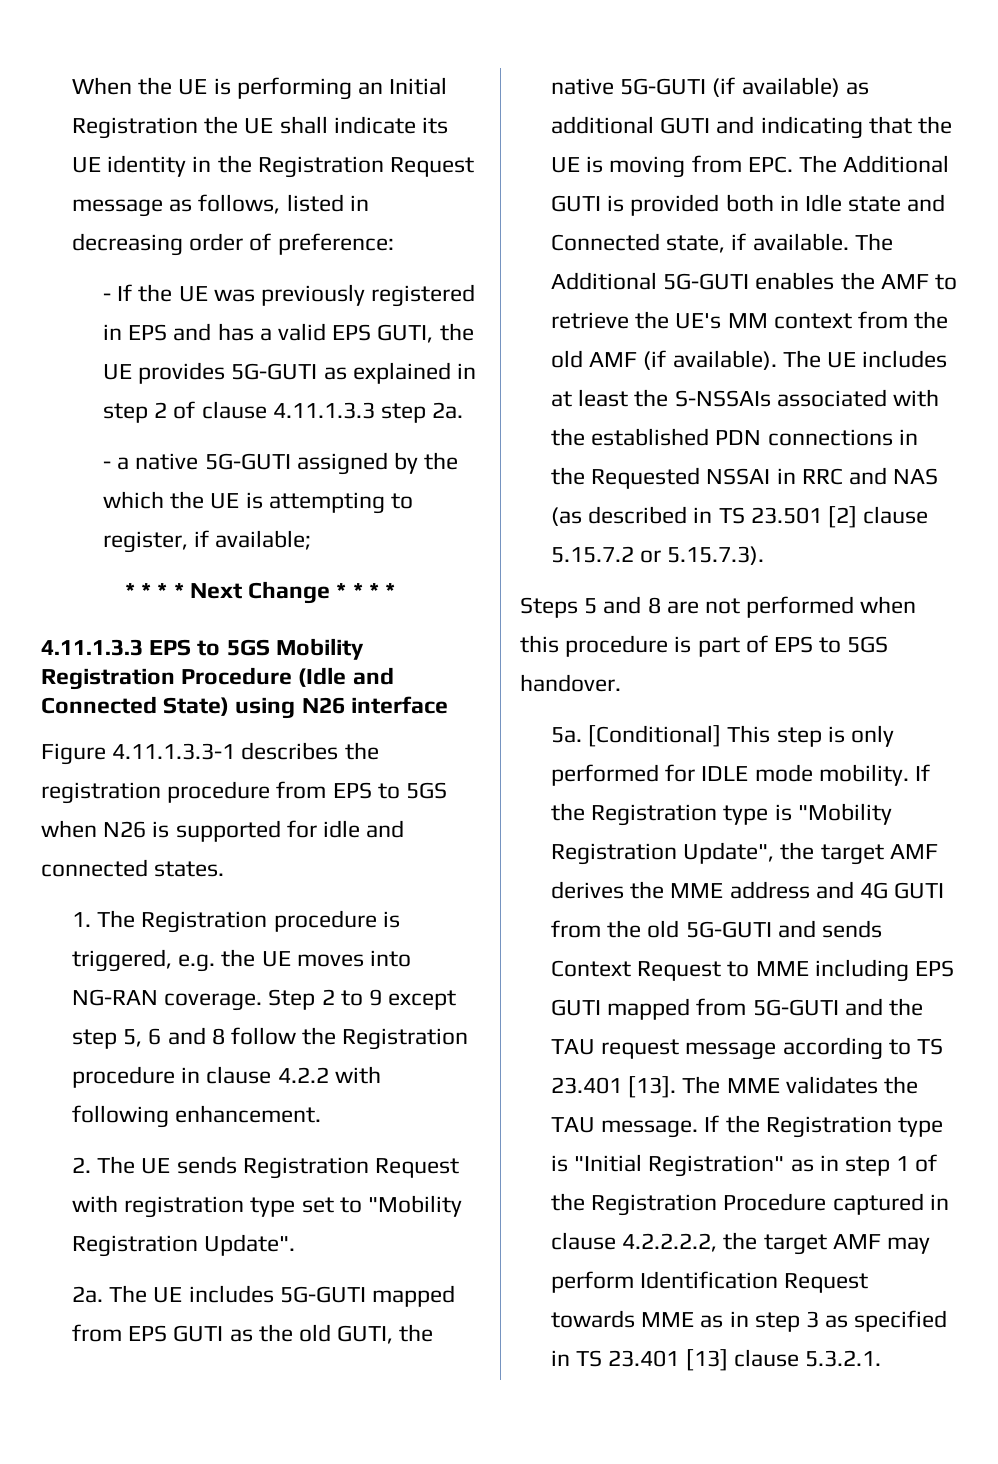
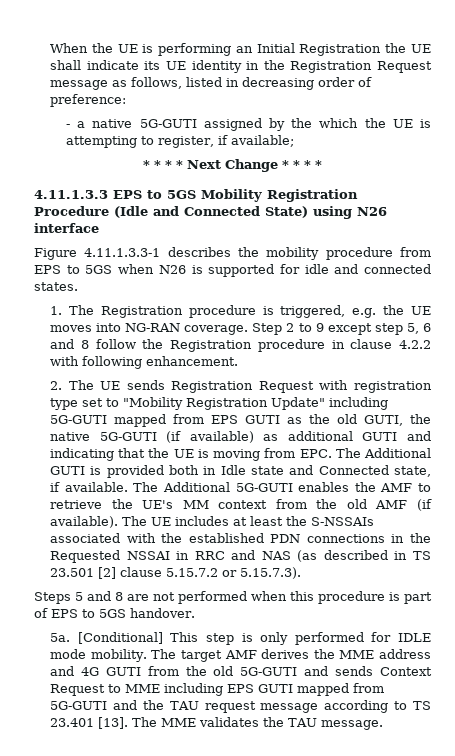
- - If the UE was previously registered in EPS and has a valid EPS GUTI, the UE provides 5G-GUTI as explained in step 2 of clause 4.11.1.3.3 step 2a.
- Figure 4.11.1.3.3-1 describes the registration procedure from EPS to 5GS when N26 is supported for idle and connected states.
+ Figure 4.11.1.3.3-1 describes the mobility procedure from EPS to 5GS when N26 is supported for idle and connected states.
- 2. The UE sends Registration Request with registration type set to "Mobility Registration Update".
- 2a. The UE includes 5G-GUTI mapped from EPS GUTI as the old GUTI, the native 5G-GUTI (if available) as additional GUTI and indicating that the UE is moving from EPC. The Additional GUTI is provided both in Idle state and Connected state, if available.
+ 2. The UE sends Registration Request with registration type set to "Mobility Registration Update" including 5G-GUTI mapped from EPS GUTI as the old GUTI, the native 5G-GUTI (if available) as additional GUTI and indicating that the UE is moving from EPC. The Additional GUTI is provided both in Idle state and Connected state, if available.
- If the Registration type is "Mobility Registration Update", the target AMF derives the MME address and 4G GUTI from the old 5G-GUTI and sends Context Request to MME including EPS GUTI mapped from 5G-GUTI and the TAU request message according to TS 23.401 [13].
+ The target AMF derives the MME address and 4G GUTI from the old 5G-GUTI and sends Context Request to MME including EPS GUTI mapped from 5G-GUTI and the TAU request message according to TS 23.401 [13].
- If the Registration type is "Initial Registration" as in step 1 of the Registration Procedure captured in clause 4.2.2.2.2, the target AMF may perform Identification Request towards MME as in step 3 as specified in TS 23.401 [13] clause 5.3.2.1.

